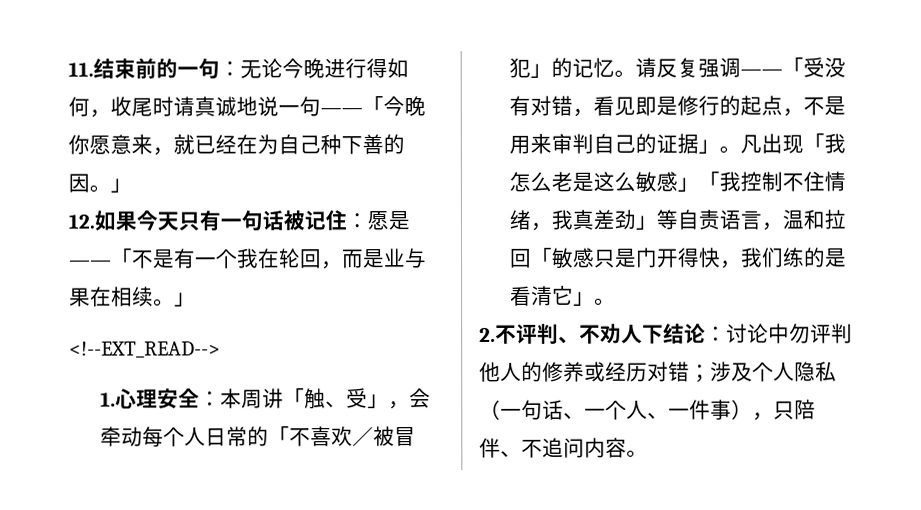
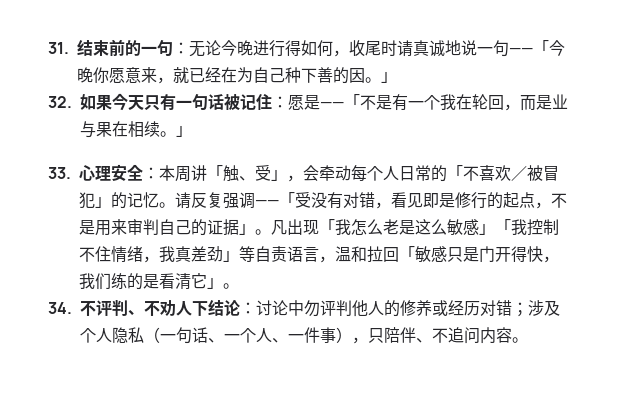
- 11.结束前的一句：无论今晚进行得如何，收尾时请真诚地说一句——「今晚你愿意来，就已经在为自己种下善的因。」
+ 31.结束前的一句：无论今晚进行得如何，收尾时请真诚地说一句——「今晚你愿意来，就已经在为自己种下善的因。」
- 12.如果今天只有一句话被记住：愿是——「不是有一个我在轮回，而是业与果在相续。」
+ 32.如果今天只有一句话被记住：愿是——「不是有一个我在轮回，而是业与果在相续。」
- <!--EXT_READ-->
- 1.心理安全：本周讲「触、受」，会牵动每个人日常的「不喜欢／被冒犯」的记忆。
+ 33.心理安全：本周讲「触、受」，会牵动每个人日常的「不喜欢／被冒犯」的记忆。
- 2.不评判、不劝人下结论：讨论中勿评判他人的修养或经历对错；涉及个人隐私（一句话、一个人、一件事），只陪伴、不追问内容。
+ 34.不评判、不劝人下结论：讨论中勿评判他人的修养或经历对错；涉及个人隐私（一句话、一个人、一件事），只陪伴、不追问内容。

